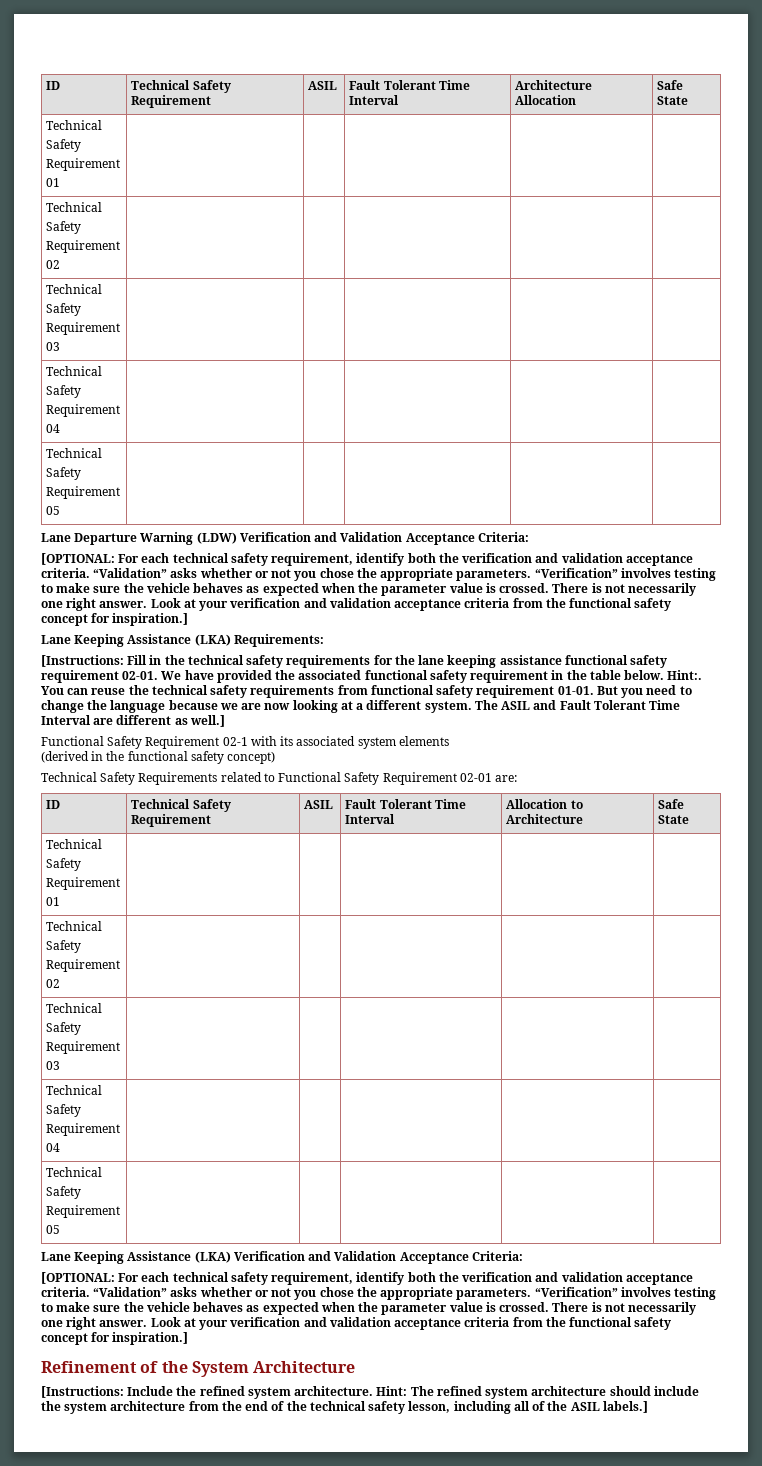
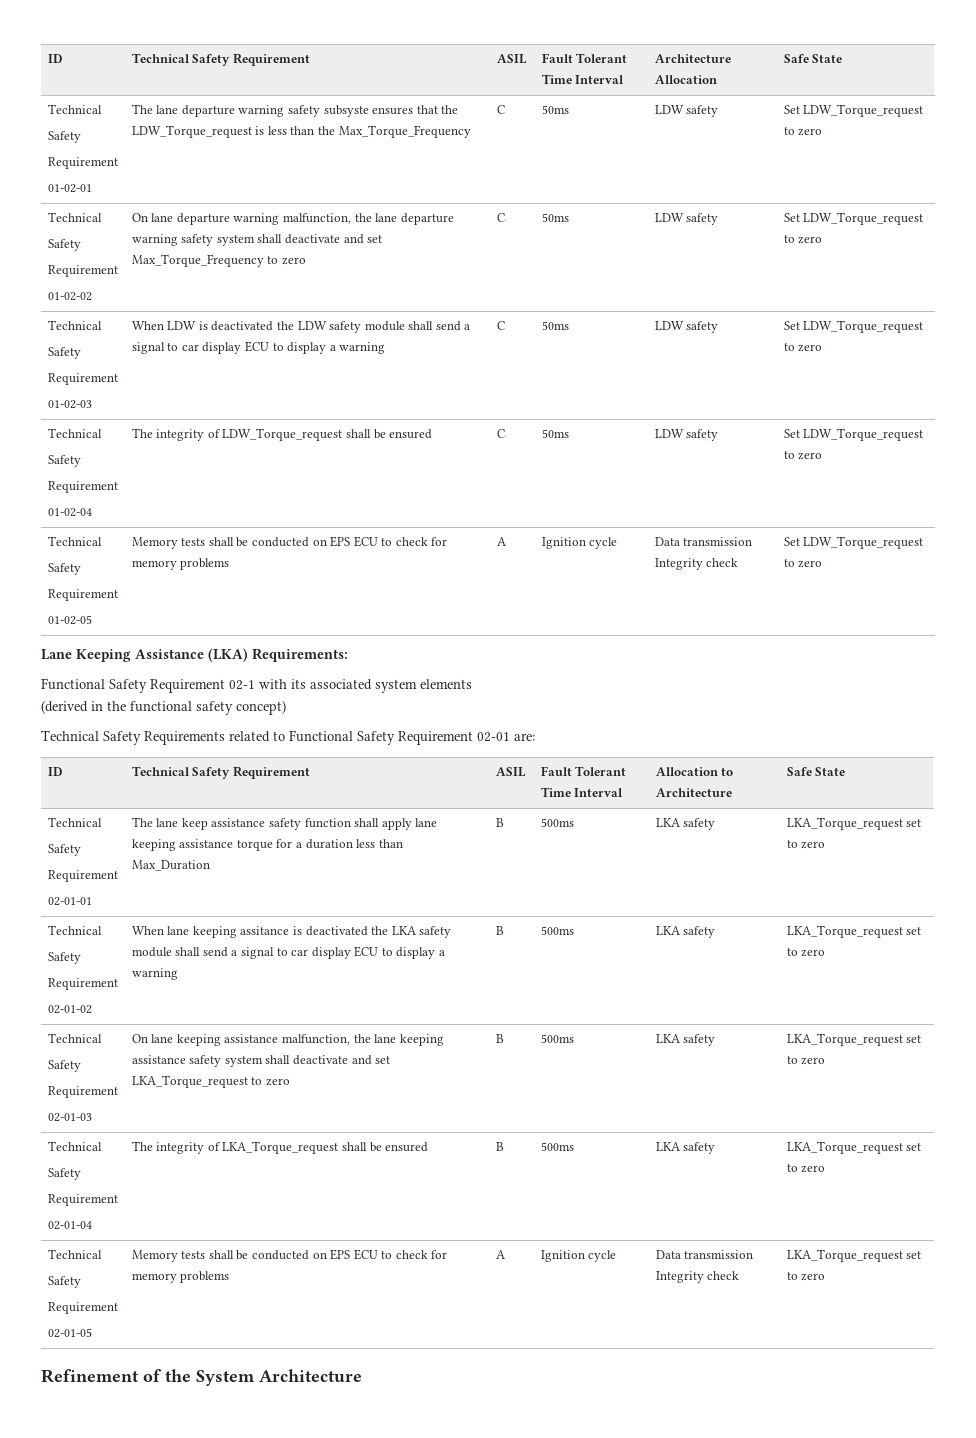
  ID | Technical Safety Requirement | ASIL | Fault Tolerant Time Interval | Architecture Allocation | Safe State
  Technical
  Safety
  Requirement
- 01 | | | | |
+ 01-02-01 | The lane departure warning safety subsyste ensures that the LDW_Torque_request is less than the Max_Torque_Frequency | C | 50ms | LDW safety | Set LDW_Torque_request to zero
  Technical
  Safety
  Requirement
- 02 | | | | |
+ 01-02-02 | On lane departure warning malfunction, the lane departure warning safety system shall deactivate and set Max_Torque_Frequency to zero | C | 50ms | LDW safety | Set LDW_Torque_request to zero
  Technical
  Safety
  Requirement
- 03 | | | | |
+ 01-02-03 | When LDW is deactivated the LDW safety module shall send a signal to car display ECU to display a warning | C | 50ms | LDW safety | Set LDW_Torque_request to zero
  Technical
  Safety
  Requirement
- 04 | | | | |
+ 01-02-04 | The integrity of LDW_Torque_request shall be ensured | C | 50ms | LDW safety | Set LDW_Torque_request to zero
  Technical
  Safety
  Requirement
- 05 | | | | |
- Lane Departure Warning (LDW) Verification and Validation Acceptance Criteria:
- [OPTIONAL: For each technical safety requirement, identify both the verification and validation acceptance criteria. “Validation” asks whether or not you chose the appropriate parameters. “Verification” involves testing to make sure the vehicle behaves as expected when the parameter value is crossed. There is not necessarily one right answer. Look at your verification and validation acceptance criteria from the functional safety concept for inspiration.]
+ 01-02-05 | Memory tests shall be conducted on EPS ECU to check for memory problems | A | Ignition cycle | Data transmission Integrity check | Set LDW_Torque_request to zero
- [Instructions: Fill in the technical safety requirements for the lane keeping assistance functional safety requirement 02-01. We have provided the associated functional safety requirement in the table below. Hint:. You can reuse the technical safety requirements from functional safety requirement 01-01. But you need to change the language because we are now looking at a different system. The ASIL and Fault Tolerant Time Interval are different as well.]
  ID | Technical Safety Requirement | ASIL | Fault Tolerant Time Interval | Allocation to Architecture | Safe State
  Technical
  Safety
  Requirement
- 01 | | | | |
+ 02-01-01 | The lane keep assistance safety function shall apply lane keeping assistance torque for a duration less than Max_Duration | B | 500ms | LKA safety | LKA_Torque_request set to zero
  Technical
  Safety
  Requirement
- 02 | | | | |
+ 02-01-02 | When lane keeping assitance is deactivated the LKA safety module shall send a signal to car display ECU to display a warning | B | 500ms | LKA safety | LKA_Torque_request set to zero
  Technical
  Safety
  Requirement
- 03 | | | | |
+ 02-01-03 | On lane keeping assistance malfunction, the lane keeping assistance safety system shall deactivate and set LKA_Torque_request to zero | B | 500ms | LKA safety | LKA_Torque_request set to zero
  Technical
  Safety
  Requirement
- 04 | | | | |
+ 02-01-04 | The integrity of LKA_Torque_request shall be ensured | B | 500ms | LKA safety | LKA_Torque_request set to zero
  Technical
  Safety
  Requirement
- 05 | | | | |
- Lane Keeping Assistance (LKA) Verification and Validation Acceptance Criteria:
- [OPTIONAL: For each technical safety requirement, identify both the verification and validation acceptance criteria. “Validation” asks whether or not you chose the appropriate parameters. “Verification” involves testing to make sure the vehicle behaves as expected when the parameter value is crossed. There is not necessarily one right answer. Look at your verification and validation acceptance criteria from the functional safety concept for inspiration.]
+ 02-01-05 | Memory tests shall be conducted on EPS ECU to check for memory problems | A | Ignition cycle | Data transmission Integrity check | LKA_Torque_request set to zero
- [Instructions: Include the refined system architecture. Hint: The refined system architecture should include the system architecture from the end of the technical safety lesson, including all of the ASIL labels.]

